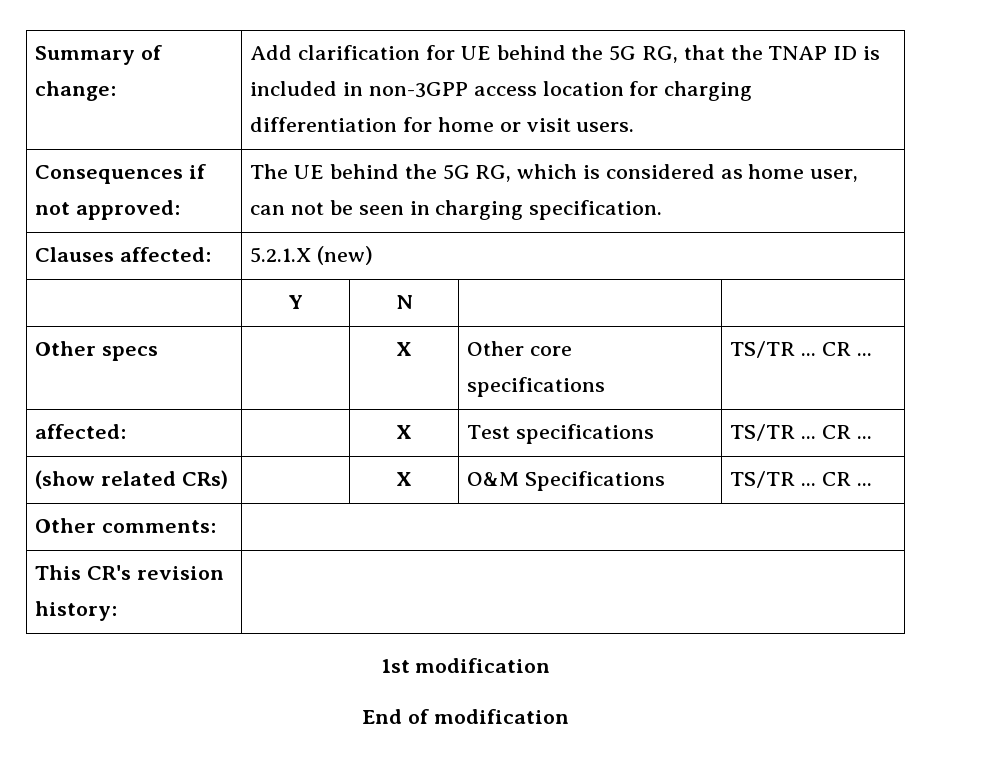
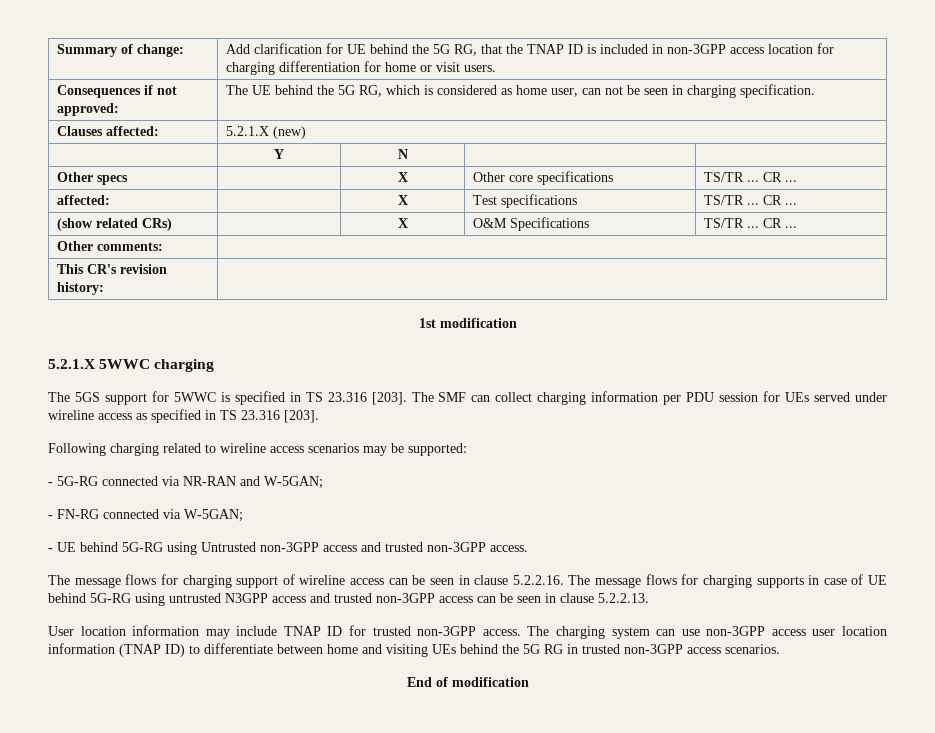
+ 5.2.1.X 5WWC charging
+ The 5GS support for 5WWC is specified in TS 23.316 [203]. The SMF can collect charging information per PDU session for UEs served under wireline access as specified in TS 23.316 [203].
+ Following charging related to wireline access scenarios may be supported:
+ - 5G-RG connected via NR-RAN and W-5GAN;
+ - FN-RG connected via W-5GAN;
+ - UE behind 5G-RG using Untrusted non-3GPP access and trusted non-3GPP access.
+ The message flows for charging support of wireline access can be seen in clause 5.2.2.16. The message flows for charging supports in case of UE behind 5G-RG using untrusted N3GPP access and trusted non-3GPP access can be seen in clause 5.2.2.13.
+ User location information may include TNAP ID for trusted non-3GPP access. The charging system can use non-3GPP access user location information (TNAP ID) to differentiate between home and visiting UEs behind the 5G RG in trusted non-3GPP access scenarios.

